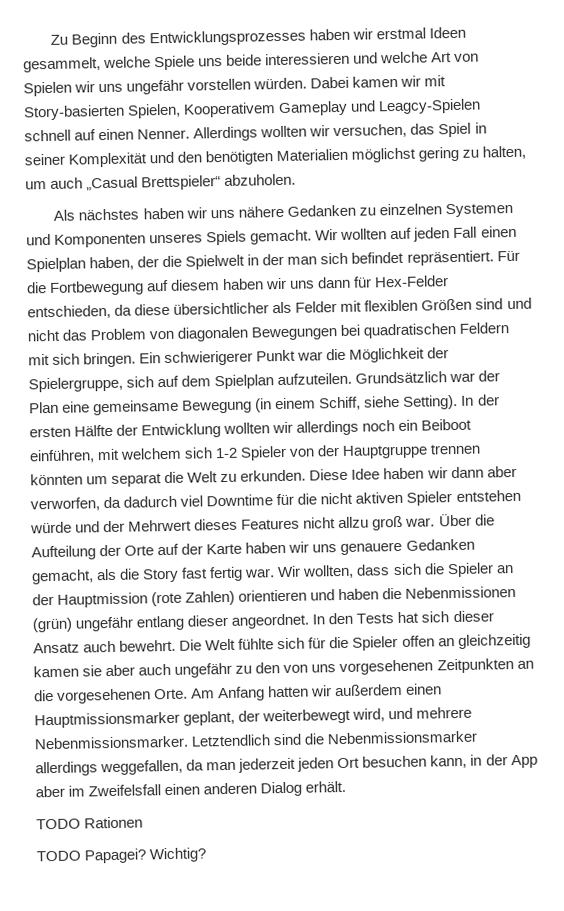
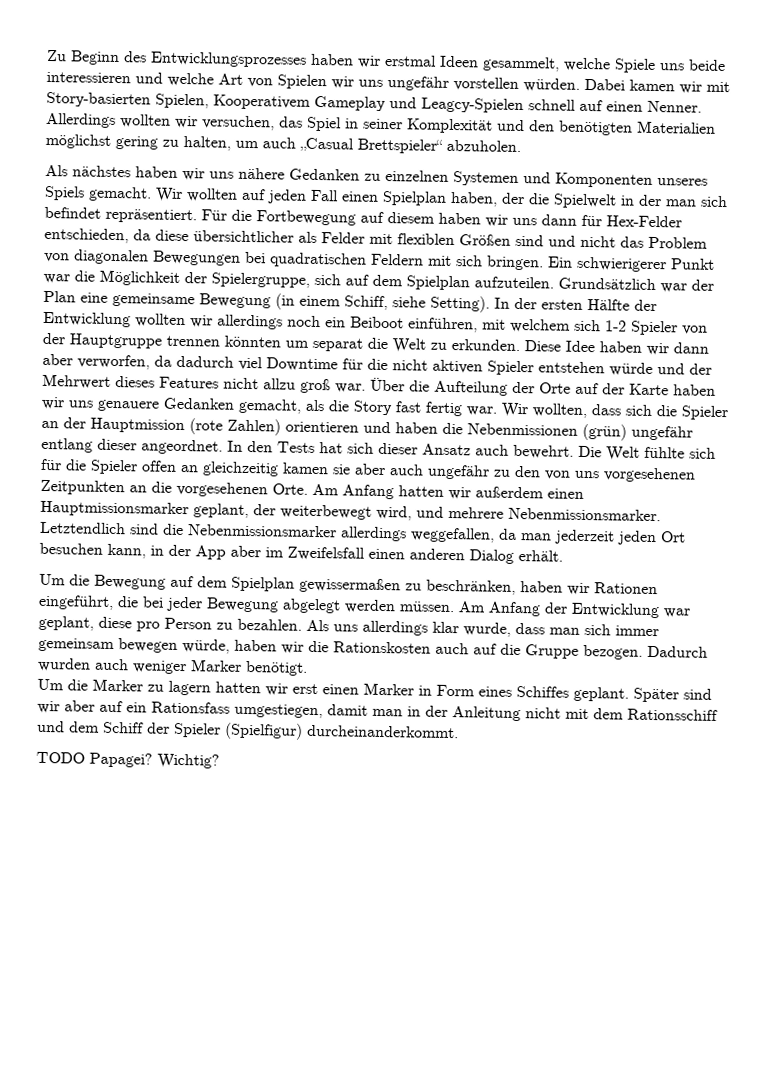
- TODO Rationen
+ Um die Bewegung auf dem Spielplan gewissermaßen zu beschränken, haben wir Rationen eingeführt, die bei jeder Bewegung abgelegt werden müssen. Am Anfang der Entwicklung war geplant, diese pro Person zu bezahlen. Als uns allerdings klar wurde, dass man sich immer gemeinsam bewegen würde, haben wir die Rationskosten auch auf die Gruppe bezogen. Dadurch wurden auch weniger Marker benötigt.
+ Um die Marker zu lagern hatten wir erst einen Marker in Form eines Schiffes geplant. Später sind wir aber auf ein Rationsfass umgestiegen, damit man in der Anleitung nicht mit dem Rationsschiff und dem Schiff der Spieler (Spielfigur) durcheinanderkommt.

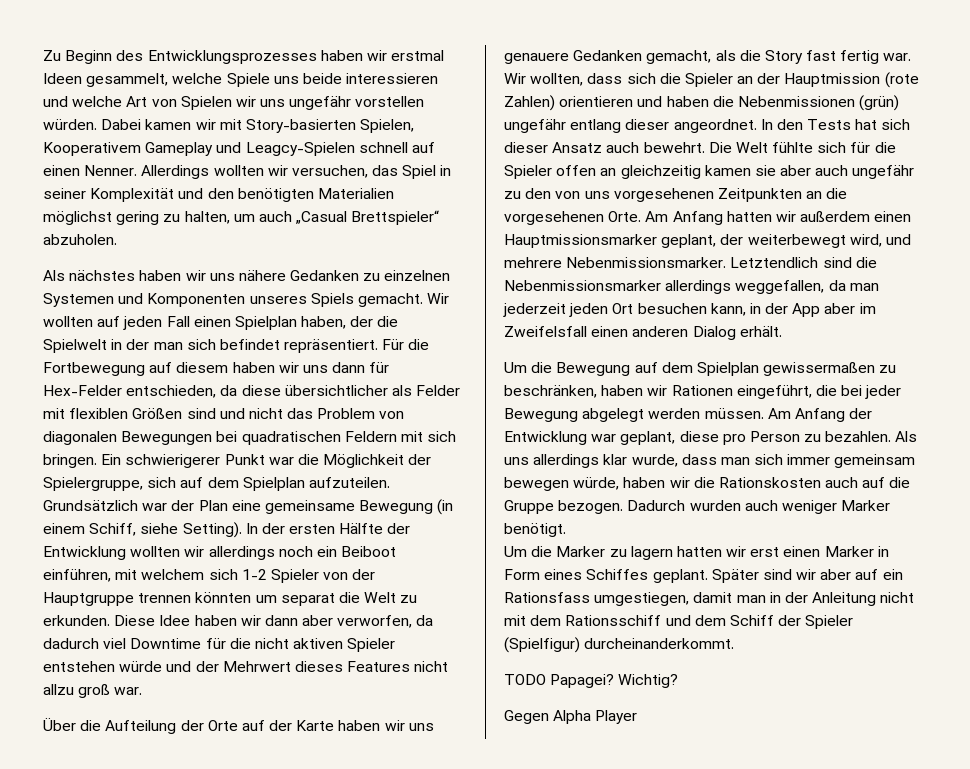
- Diese Idee haben wir dann aber verworfen, da dadurch viel Downtime für die nicht aktiven Spieler entstehen würde und der Mehrwert dieses Features nicht allzu groß war. Über die Aufteilung der Orte auf der Karte haben wir uns genauere Gedanken gemacht, als die Story fast fertig war.
+ Diese Idee haben wir dann aber verworfen, da dadurch viel Downtime für die nicht aktiven Spieler entstehen würde und der Mehrwert dieses Features nicht allzu groß war.
+ Über die Aufteilung der Orte auf der Karte haben wir uns genauere Gedanken gemacht, als die Story fast fertig war.
+ Gegen Alpha Player

